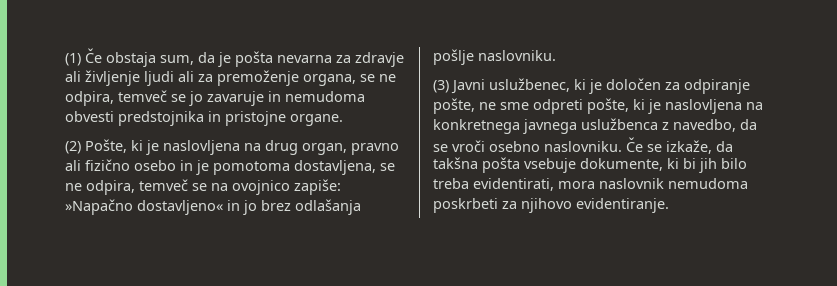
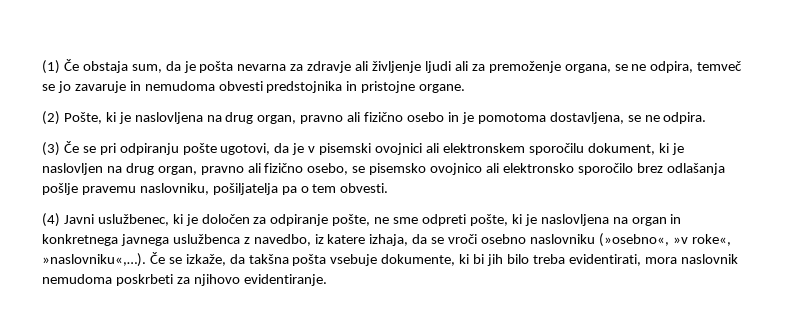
- (2) Pošte, ki je naslovljena na drug organ, pravno ali fizično osebo in je pomotoma dostavljena, se ne odpira, temveč se na ovojnico zapiše: »Napačno dostavljeno« in jo brez odlašanja pošlje naslovniku.
- (3) Javni uslužbenec, ki je določen za odpiranje pošte, ne sme odpreti pošte, ki je naslovljena na konkretnega javnega uslužbenca z navedbo, da se vroči osebno naslovniku.
+ (2) Pošte, ki je naslovljena na drug organ, pravno ali fizično osebo in je pomotoma dostavljena, se ne odpira.
+ (3) Če se pri odpiranju pošte ugotovi, da je v pisemski ovojnici ali elektronskem sporočilu dokument, ki je naslovljen na drug organ, pravno ali fizično osebo, se pisemsko ovojnico ali elektronsko sporočilo brez odlašanja pošlje pravemu naslovniku, pošiljatelja pa o tem obvesti.
+ (4) Javni uslužbenec, ki je določen za odpiranje pošte, ne sme odpreti pošte, ki je naslovljena na organ in konkretnega javnega uslužbenca z navedbo, iz katere izhaja, da se vroči osebno naslovniku (»osebno«, »v roke«, »naslovniku«,…).

